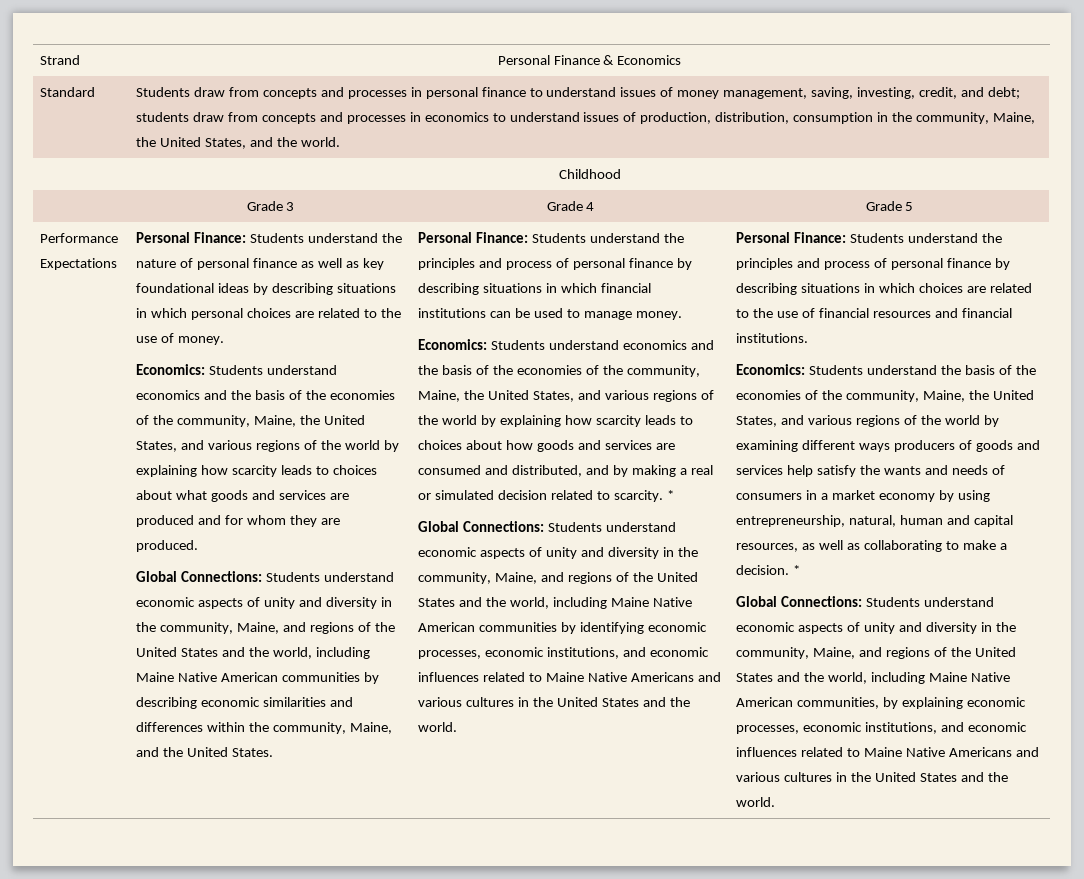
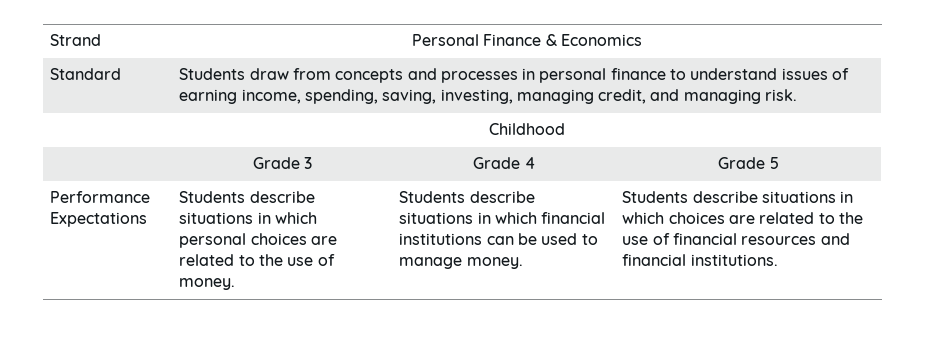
- Students draw from concepts and processes in personal finance to understand issues of money management, saving, investing, credit, and debt; students draw from concepts and processes in economics to understand issues of production, distribution, consumption in the community, Maine, the United States, and the world.
+ Students draw from concepts and processes in personal finance to understand issues of earning income, spending, saving, investing, managing credit, and managing risk.
- Personal Finance: Students understand the nature of personal finance as well as key foundational ideas by describing situations in which personal choices are related to the use of money.
+ Students describe situations in which personal choices are related to the use of money.
- Economics: Students understand economics and the basis of the economies of the community, Maine, the United States, and various regions of the world by explaining how scarcity leads to choices about what goods and services are produced and for whom they are produced.
- Global Connections: Students understand economic aspects of unity and diversity in the community, Maine, and regions of the United States and the world, including Maine Native American communities by describing economic similarities and differences within the community, Maine, and the United States. | Personal Finance: Students understand the principles and process of personal finance by describing situations in which financial institutions can be used to manage money.
+ Students describe situations in which financial institutions can be used to manage money.
- Economics: Students understand economics and the basis of the economies of the community, Maine, the United States, and various regions of the world by explaining how scarcity leads to choices about how goods and services are consumed and distributed, and by making a real or simulated decision related to scarcity. *
- Global Connections: Students understand economic aspects of unity and diversity in the community, Maine, and regions of the United States and the world, including Maine Native American communities by identifying economic processes, economic institutions, and economic influences related to Maine Native Americans and various cultures in the United States and the world. | Personal Finance: Students understand the principles and process of personal finance by describing situations in which choices are related to the use of financial resources and financial institutions.
+ Students describe situations in which choices are related to the use of financial resources and financial institutions.
- Economics: Students understand the basis of the economies of the community, Maine, the United States, and various regions of the world by examining different ways producers of goods and services help satisfy the wants and needs of consumers in a market economy by using entrepreneurship, natural, human and capital resources, as well as collaborating to make a decision. *
- Global Connections: Students understand economic aspects of unity and diversity in the community, Maine, and regions of the United States and the world, including Maine Native American communities, by explaining economic processes, economic institutions, and economic influences related to Maine Native Americans and various cultures in the United States and the world.

